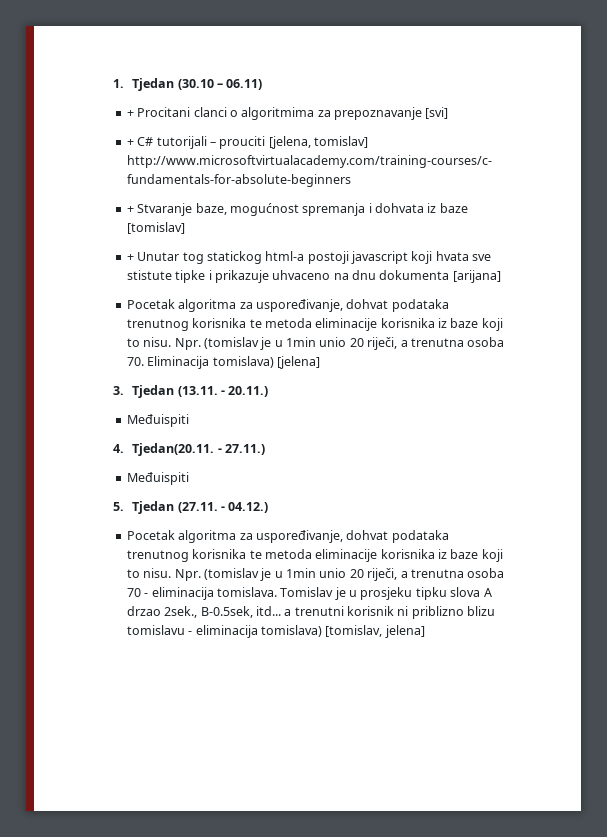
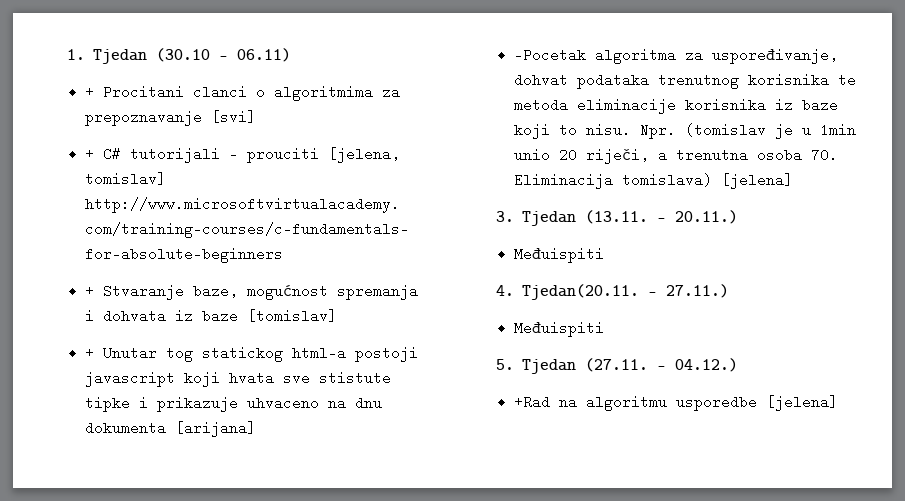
  + Unutar tog statickog html-a postoji javascript koji hvata sve stistute tipke i prikazuje uhvaceno na dnu dokumenta [arijana]
- Pocetak algoritma za uspoređivanje, dohvat podataka trenutnog korisnika te metoda eliminacije korisnika iz baze koji to nisu.
+ -Pocetak algoritma za uspoređivanje, dohvat podataka trenutnog korisnika te metoda eliminacije korisnika iz baze koji to nisu.
- Pocetak algoritma za uspoređivanje, dohvat podataka trenutnog korisnika te metoda eliminacije korisnika iz baze koji to nisu. Npr. (tomislav je u 1min unio 20 riječi, a trenutna osoba 70 - eliminacija tomislava. Tomislav je u prosjeku tipku slova A drzao 2sek., B-0.5sek, itd... a trenutni korisnik ni priblizno blizu tomislavu - eliminacija tomislava) [tomislav, jelena]
+ +Rad na algoritmu usporedbe [jelena]

